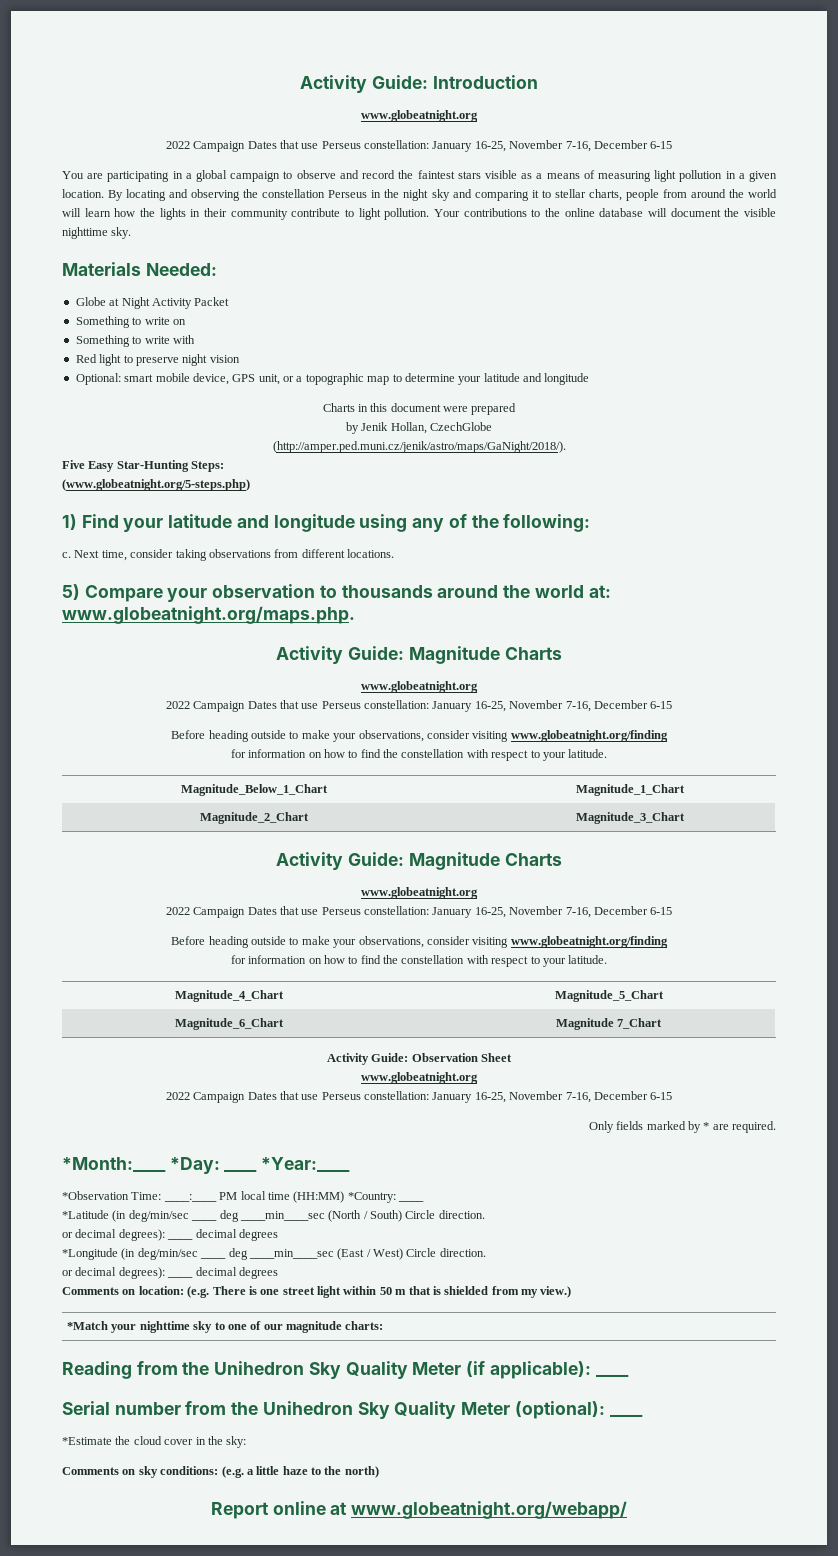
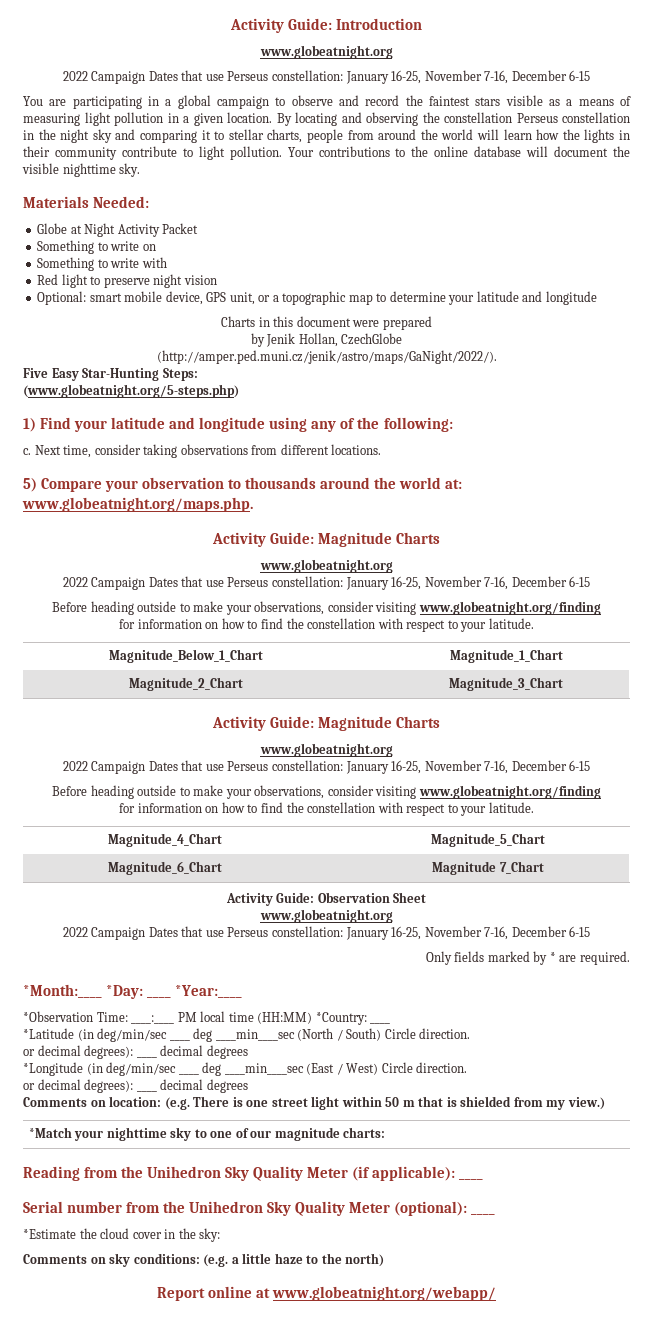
- By locating and observing the constellation Perseus in the night sky and comparing it to stellar charts, people from around the world will learn how the lights in their community contribute to light pollution.
+ By locating and observing the constellation Perseus constellation in the night sky and comparing it to stellar charts, people from around the world will learn how the lights in their community contribute to light pollution.
- (http://amper.ped.muni.cz/jenik/astro/maps/GaNight/2018/).
+ (http://amper.ped.muni.cz/jenik/astro/maps/GaNight/2022/).

